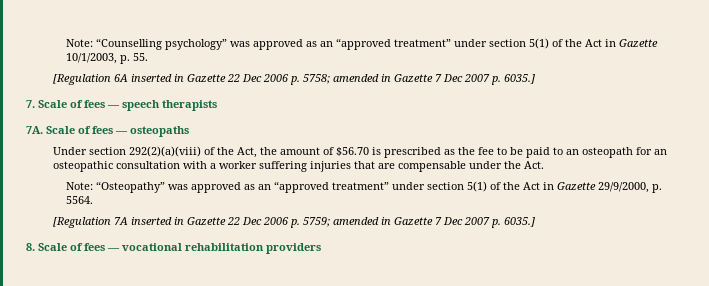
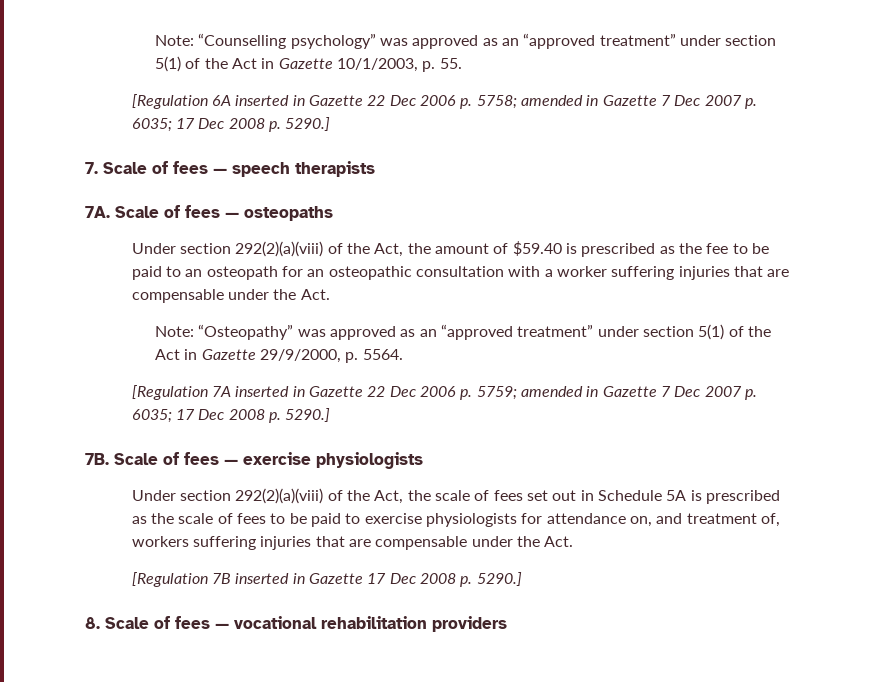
- [Regulation 6A inserted in Gazette 22 Dec 2006 p. 5758; amended in Gazette 7 Dec 2007 p. 6035.]
+ [Regulation 6A inserted in Gazette 22 Dec 2006 p. 5758; amended in Gazette 7 Dec 2007 p. 6035; 17 Dec 2008 p. 5290.]
- Under section 292(2)(a)(viii) of the Act, the amount of $56.70 is prescribed as the fee to be paid to an osteopath for an osteopathic consultation with a worker suffering injuries that are compensable under the Act.
+ Under section 292(2)(a)(viii) of the Act, the amount of $59.40 is prescribed as the fee to be paid to an osteopath for an osteopathic consultation with a worker suffering injuries that are compensable under the Act.
- [Regulation 7A inserted in Gazette 22 Dec 2006 p. 5759; amended in Gazette 7 Dec 2007 p. 6035.]
+ [Regulation 7A inserted in Gazette 22 Dec 2006 p. 5759; amended in Gazette 7 Dec 2007 p. 6035; 17 Dec 2008 p. 5290.]
+ 7B. Scale of fees — exercise physiologists
+ Under section 292(2)(a)(viii) of the Act, the scale of fees set out in Schedule 5A is prescribed as the scale of fees to be paid to exercise physiologists for attendance on, and treatment of, workers suffering injuries that are compensable under the Act.
+ [Regulation 7B inserted in Gazette 17 Dec 2008 p. 5290.]

